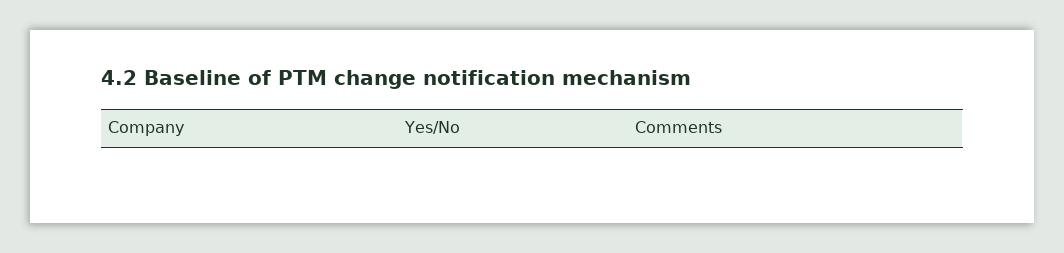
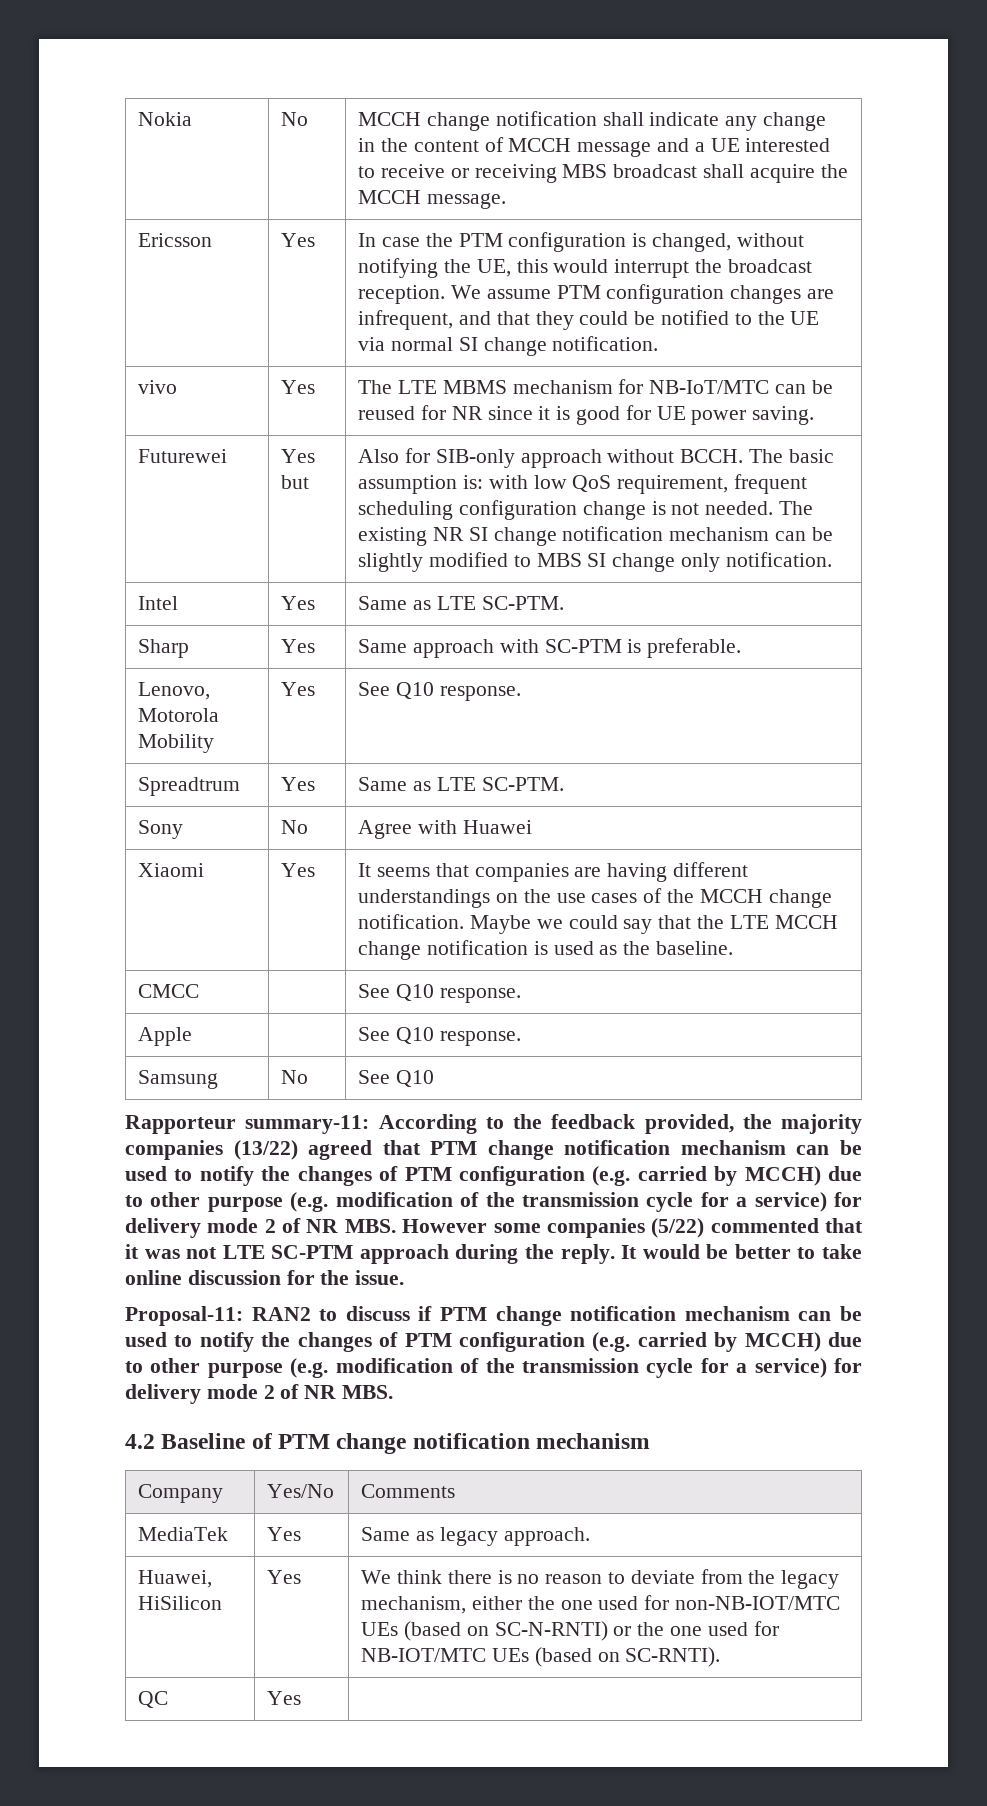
+ Nokia | No | MCCH change notification shall indicate any change in the content of MCCH message and a UE interested to receive or receiving MBS broadcast shall acquire the MCCH message.
+ Ericsson | Yes | In case the PTM configuration is changed, without notifying the UE, this would interrupt the broadcast reception. We assume PTM configuration changes are infrequent, and that they could be notified to the UE via normal SI change notification.
+ vivo | Yes | The LTE MBMS mechanism for NB-IoT/MTC can be reused for NR since it is good for UE power saving.
+ Futurewei | Yes but | Also for SIB-only approach without BCCH. The basic assumption is: with low QoS requirement, frequent scheduling configuration change is not needed. The existing NR SI change notification mechanism can be slightly modified to MBS SI change only notification.
+ Intel | Yes | Same as LTE SC-PTM.
+ Sharp | Yes | Same approach with SC-PTM is preferable.
+ Lenovo, Motorola Mobility | Yes | See Q10 response.
+ Spreadtrum | Yes | Same as LTE SC-PTM.
+ Sony | No | Agree with Huawei
+ Xiaomi | Yes | It seems that companies are having different understandings on the use cases of the MCCH change notification. Maybe we could say that the LTE MCCH change notification is used as the baseline.
+ CMCC | | See Q10 response.
+ Apple | | See Q10 response.
+ Samsung | No | See Q10
+ Rapporteur summary-11: According to the feedback provided, the majority companies (13/22) agreed that PTM change notification mechanism can be used to notify the changes of PTM configuration (e.g. carried by MCCH) due to other purpose (e.g. modification of the transmission cycle for a service) for delivery mode 2 of NR MBS. However some companies (5/22) commented that it was not LTE SC-PTM approach during the reply. It would be better to take online discussion for the issue.
+ Proposal-11: RAN2 to discuss if PTM change notification mechanism can be used to notify the changes of PTM configuration (e.g. carried by MCCH) due to other purpose (e.g. modification of the transmission cycle for a service) for delivery mode 2 of NR MBS.
+ MediaTek | Yes | Same as legacy approach.
+ Huawei, HiSilicon | Yes | We think there is no reason to deviate from the legacy mechanism, either the one used for non-NB-IOT/MTC UEs (based on SC-N-RNTI) or the one used for NB-IOT/MTC UEs (based on SC-RNTI).
+ QC | Yes |

